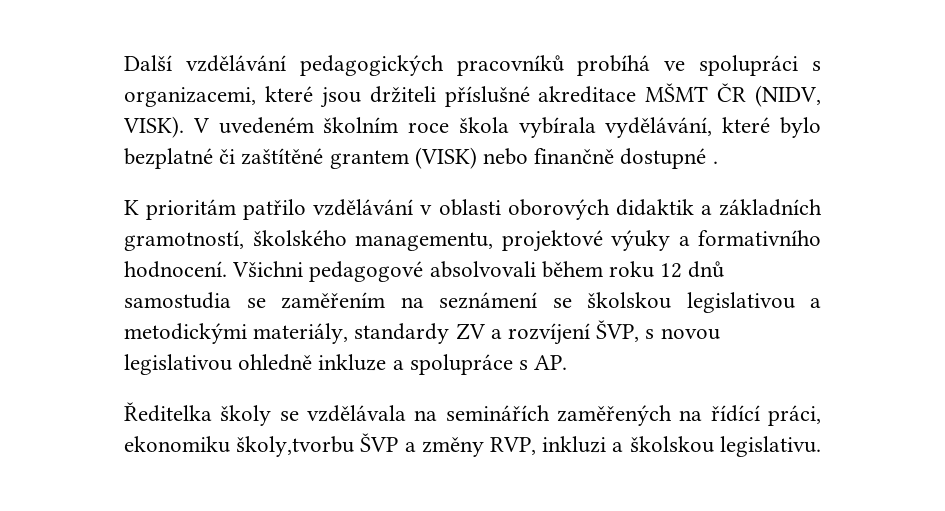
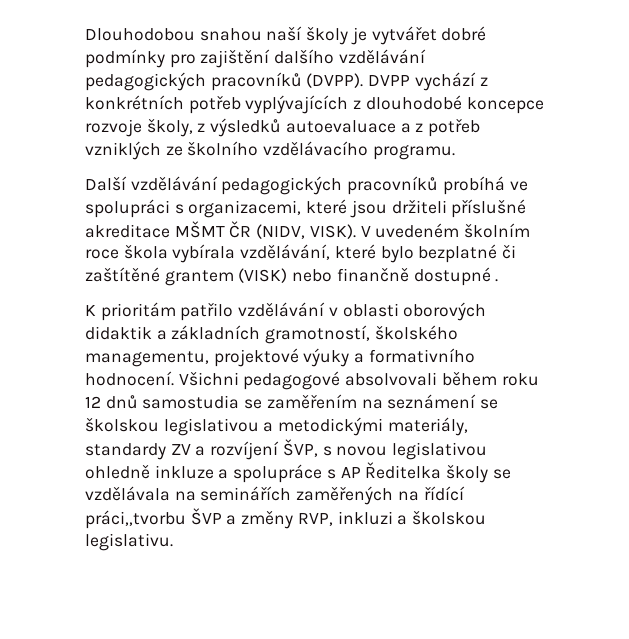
+ Dlouhodobou snahou naší školy je vytvářet dobré podmínky pro zajištění dalšího vzdělávání pedagogických pracovníků (DVPP). DVPP vychází z konkrétních potřeb vyplývajících z dlouhodobé koncepce rozvoje školy, z výsledků autoevaluace a z potřeb vzniklých ze školního vzdělávacího programu.
- V uvedeném školním roce škola vybírala vydělávání, které bylo bezplatné či zaštítěné grantem (VISK) nebo finančně dostupné .
+ V uvedeném školním roce škola vybírala vzdělávání, které bylo bezplatné či zaštítěné grantem (VISK) nebo finančně dostupné .
- Všichni pedagogové absolvovali během roku 12 dnů samostudia se zaměřením na seznámení se školskou legislativou a metodickými materiály, standardy ZV a rozvíjení ŠVP, s novou legislativou ohledně inkluze a spolupráce s AP.
- Ředitelka školy se vzdělávala na seminářích zaměřených na řídící práci, ekonomiku školy,tvorbu ŠVP a změny RVP, inkluzi a školskou legislativu.
+ Všichni pedagogové absolvovali během roku 12 dnů samostudia se zaměřením na seznámení se školskou legislativou a metodickými materiály, standardy ZV a rozvíjení ŠVP, s novou legislativou ohledně inkluze a spolupráce s AP Ředitelka školy se vzdělávala na seminářích zaměřených na řídící práci,,tvorbu ŠVP a změny RVP, inkluzi a školskou legislativu.

